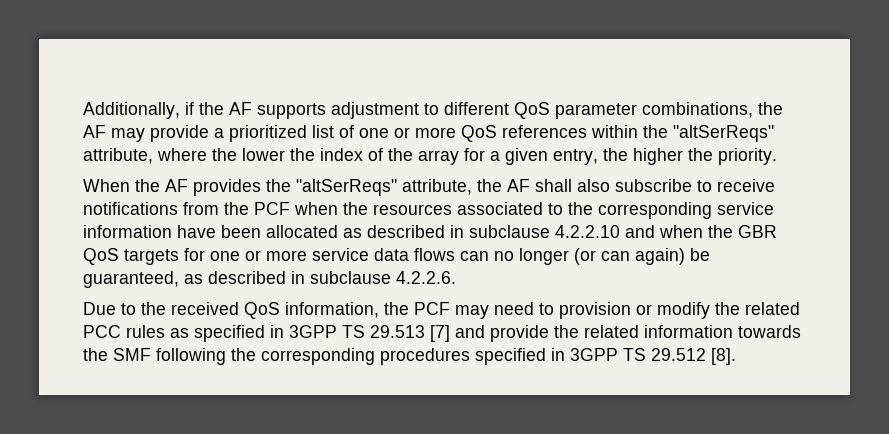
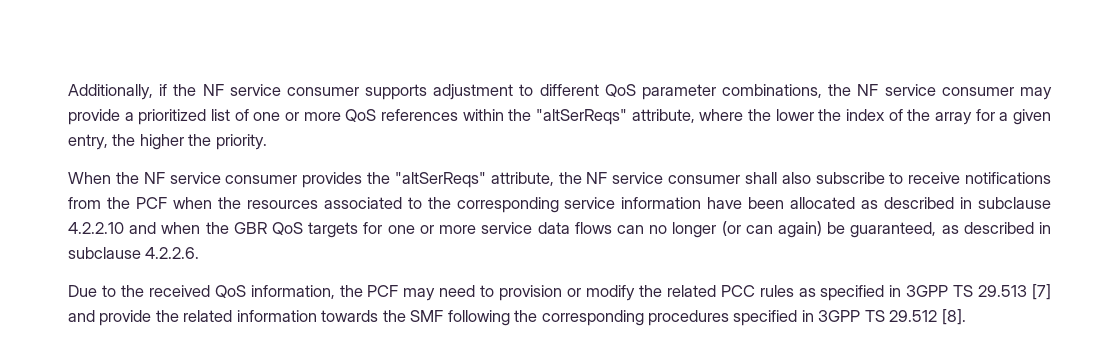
- Additionally, if the AF supports adjustment to different QoS parameter combinations, the AF may provide a prioritized list of one or more QoS references within the "altSerReqs" attribute, where the lower the index of the array for a given entry, the higher the priority.
+ Additionally, if the NF service consumer supports adjustment to different QoS parameter combinations, the NF service consumer may provide a prioritized list of one or more QoS references within the "altSerReqs" attribute, where the lower the index of the array for a given entry, the higher the priority.
- When the AF provides the "altSerReqs" attribute, the AF shall also subscribe to receive notifications from the PCF when the resources associated to the corresponding service information have been allocated as described in subclause 4.2.2.10 and when the GBR QoS targets for one or more service data flows can no longer (or can again) be guaranteed, as described in subclause 4.2.2.6.
+ When the NF service consumer provides the "altSerReqs" attribute, the NF service consumer shall also subscribe to receive notifications from the PCF when the resources associated to the corresponding service information have been allocated as described in subclause 4.2.2.10 and when the GBR QoS targets for one or more service data flows can no longer (or can again) be guaranteed, as described in subclause 4.2.2.6.

